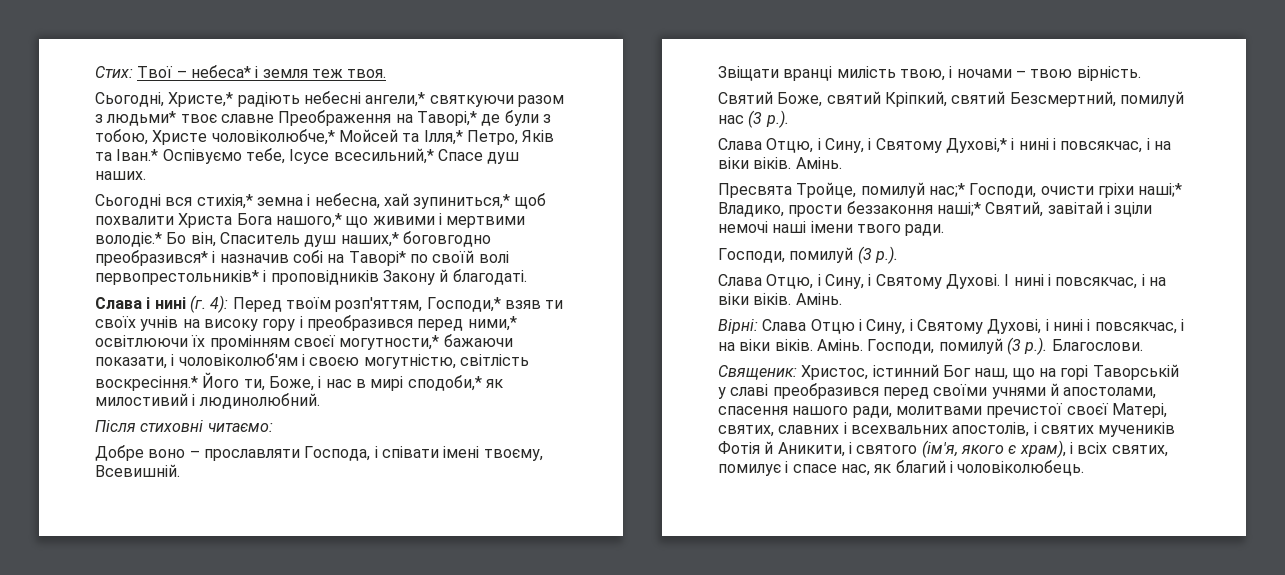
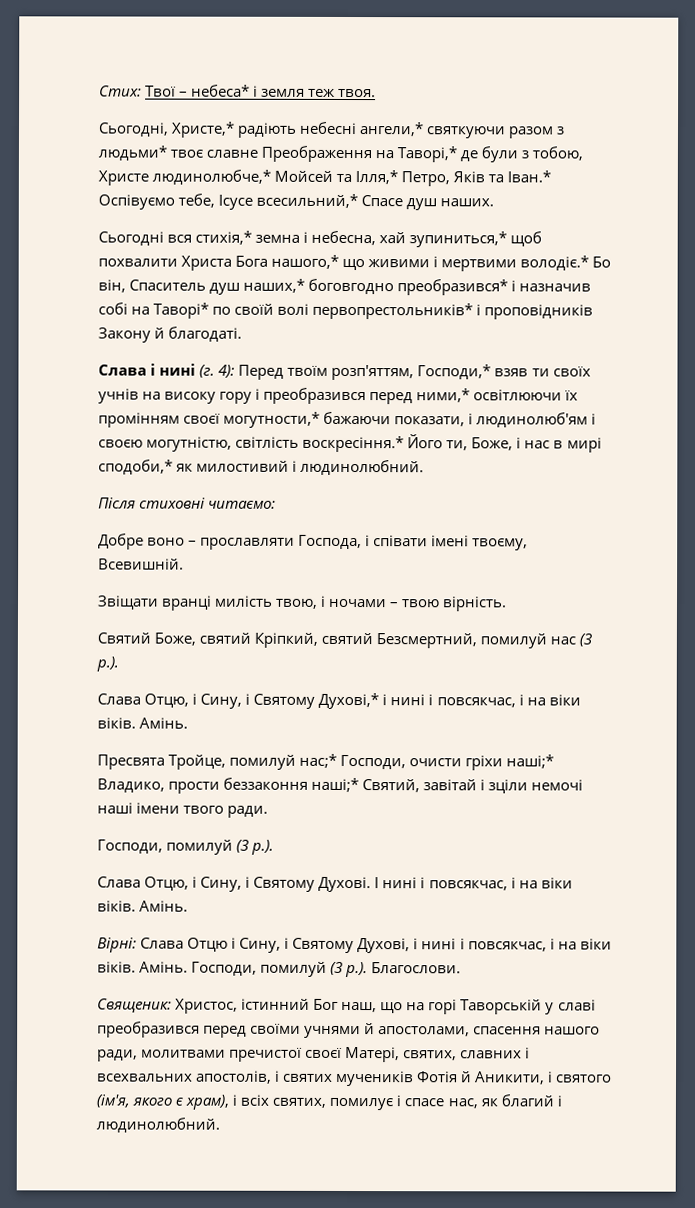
- Сьогодні, Христе,* радіють небесні ангели,* святкуючи разом з людьми* твоє славне Преображення на Таворі,* де були з тобою, Христе чоловіколюбче,* Мойсей та Ілля,* Петро, Яків та Іван.* Оспівуємо тебе, Ісусе всесильний,* Спасе душ наших.
+ Сьогодні, Христе,* радіють небесні ангели,* святкуючи разом з людьми* твоє славне Преображення на Таворі,* де були з тобою, Христе людинолюбче,* Мойсей та Ілля,* Петро, Яків та Іван.* Оспівуємо тебе, Ісусе всесильний,* Спасе душ наших.
- Слава і нині (г. 4): Перед твоїм розп'яттям, Господи,* взяв ти своїх учнів на високу гору і преобразився перед ними,* освітлюючи їх промінням своєї могутности,* бажаючи показати, і чоловіколюб'ям і своєю могутністю, світлість воскресіння.* Його ти, Боже, і нас в мирі сподоби,* як милостивий і людинолюбний.
+ Слава і нині (г. 4): Перед твоїм розп'яттям, Господи,* взяв ти своїх учнів на високу гору і преобразився перед ними,* освітлюючи їх промінням своєї могутности,* бажаючи показати, і людинолюб'ям і своєю могутністю, світлість воскресіння.* Його ти, Боже, і нас в мирі сподоби,* як милостивий і людинолюбний.
- Священик: Христос, істинний Бог наш, що на горі Таворській у славі преобразився перед своїми учнями й апостолами, спасення нашого ради, молитвами пречистої своєї Матері, святих, славних і всехвальних апостолів, і святих мучеників Фотія й Аникити, і святого (ім'я, якого є храм), і всіх святих, помилує і спасе нас, як благий і чоловіколюбець.
+ Священик: Христос, істинний Бог наш, що на горі Таворській у славі преобразився перед своїми учнями й апостолами, спасення нашого ради, молитвами пречистої своєї Матері, святих, славних і всехвальних апостолів, і святих мучеників Фотія й Аникити, і святого (ім'я, якого є храм), і всіх святих, помилує і спасе нас, як благий і людинолюбний.

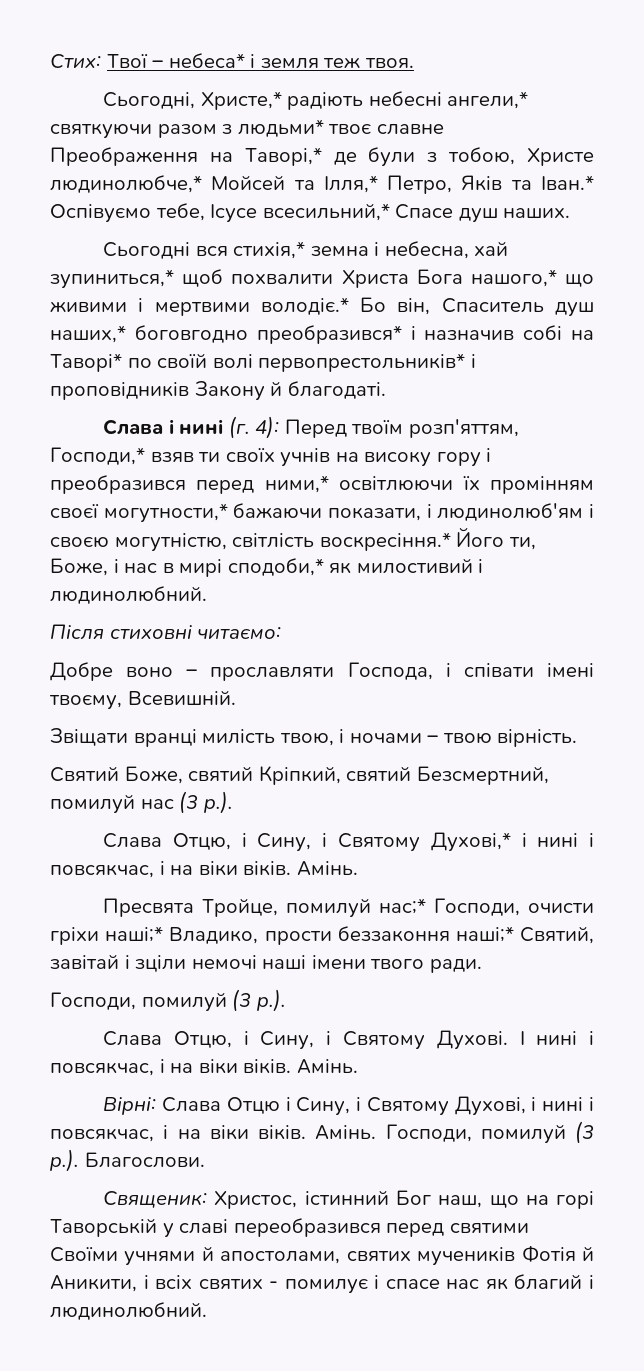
- Священик: Христос, істинний Бог наш, що на горі Таворській у славі преобразився перед своїми учнями й апостолами, спасення нашого ради, молитвами пречистої своєї Матері, святих, славних і всехвальних апостолів, і святих мучеників Фотія й Аникити, і святого (ім'я, якого є храм), і всіх святих, помилує і спасе нас, як благий і людинолюбний.
+ Священик: Христос, істинний Бог наш, що на горі Таворській у славі переобразився перед святими Своїми учнями й апостолами, святих мучеників Фотія й Аникити, і всіх святих - помилує і спасе нас як благий і людинолюбний.

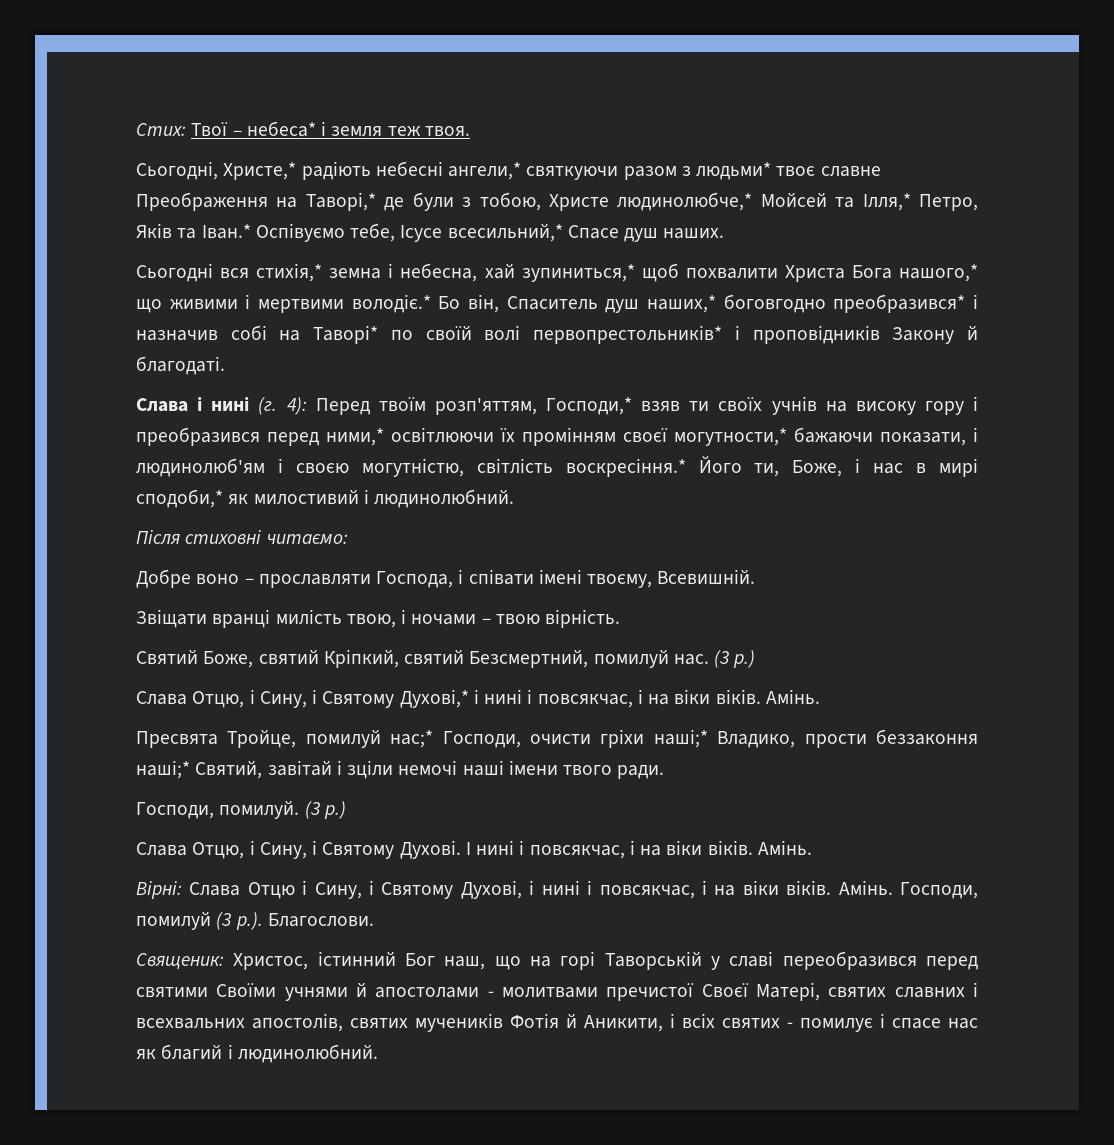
- Святий Боже, святий Кріпкий, святий Безсмертний, помилуй нас (3 р.).
+ Святий Боже, святий Кріпкий, святий Безсмертний, помилуй нас. (3 р.)
  Пресвята Тройце, помилуй нас;* Господи, очисти гріхи наші;* Владико, прости беззаконня наші;* Святий, завітай і зціли немочі наші імени твого ради.
- Господи, помилуй (3 р.).
+ Господи, помилуй. (3 р.)
- Священик: Христос, істинний Бог наш, що на горі Таворській у славі переобразився перед святими Своїми учнями й апостолами, святих мучеників Фотія й Аникити, і всіх святих - помилує і спасе нас як благий і людинолюбний.
+ Священик: Христос, істинний Бог наш, що на горі Таворській у славі переобразився перед святими Своїми учнями й апостолами - молитвами пречистої Своєї Матері, святих славних і всехвальних апостолів, святих мучеників Фотія й Аникити, і всіх святих - помилує і спасе нас як благий і людинолюбний.

